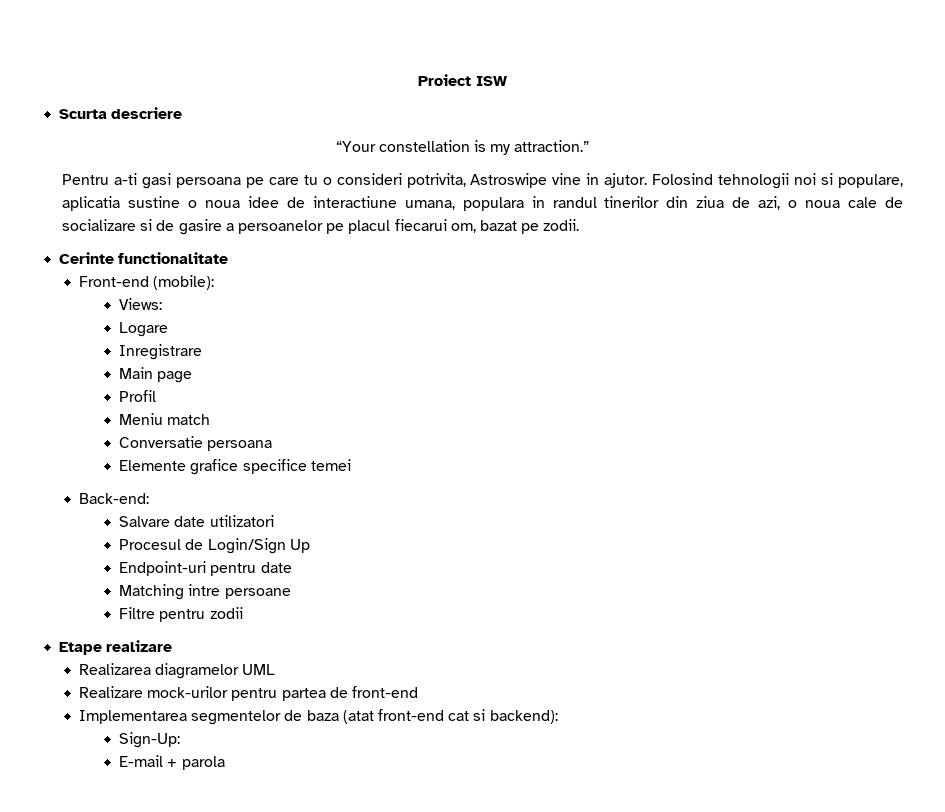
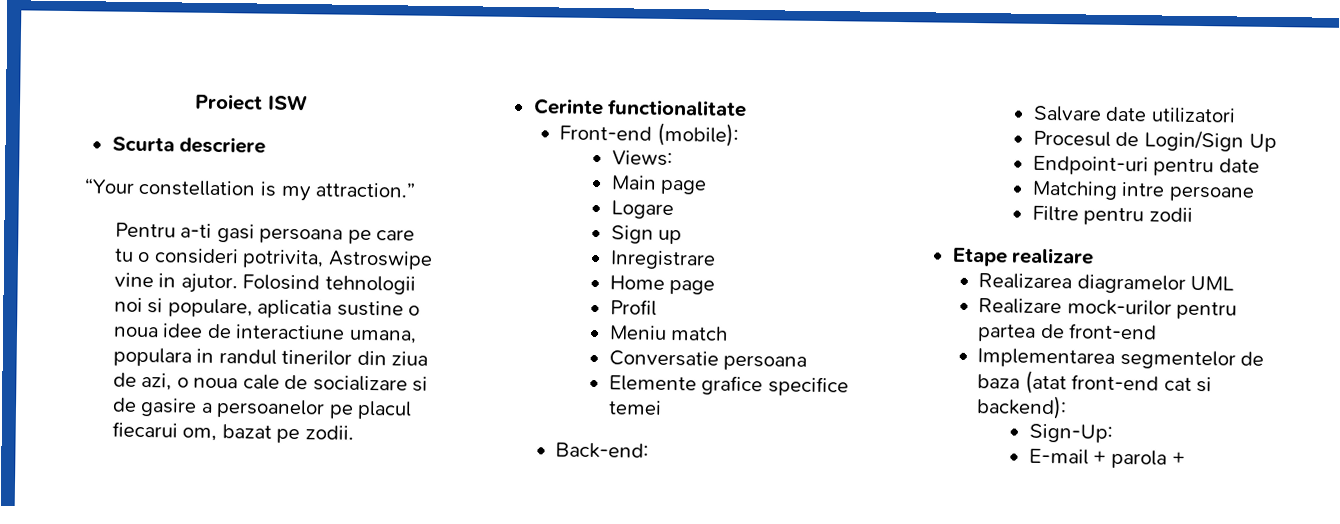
+ Main page
+ Sign up
- Main page
+ Home page
- E-mail + parola
+ E-mail + parola +

